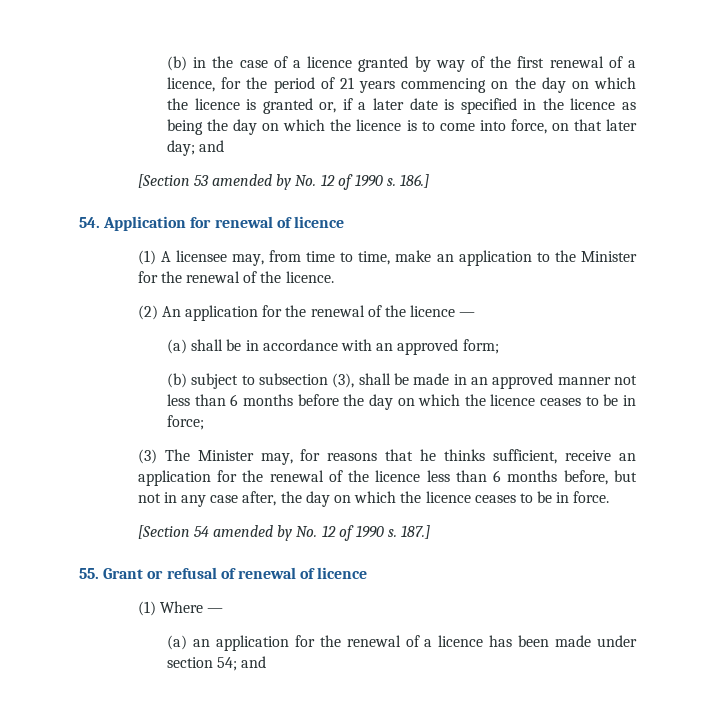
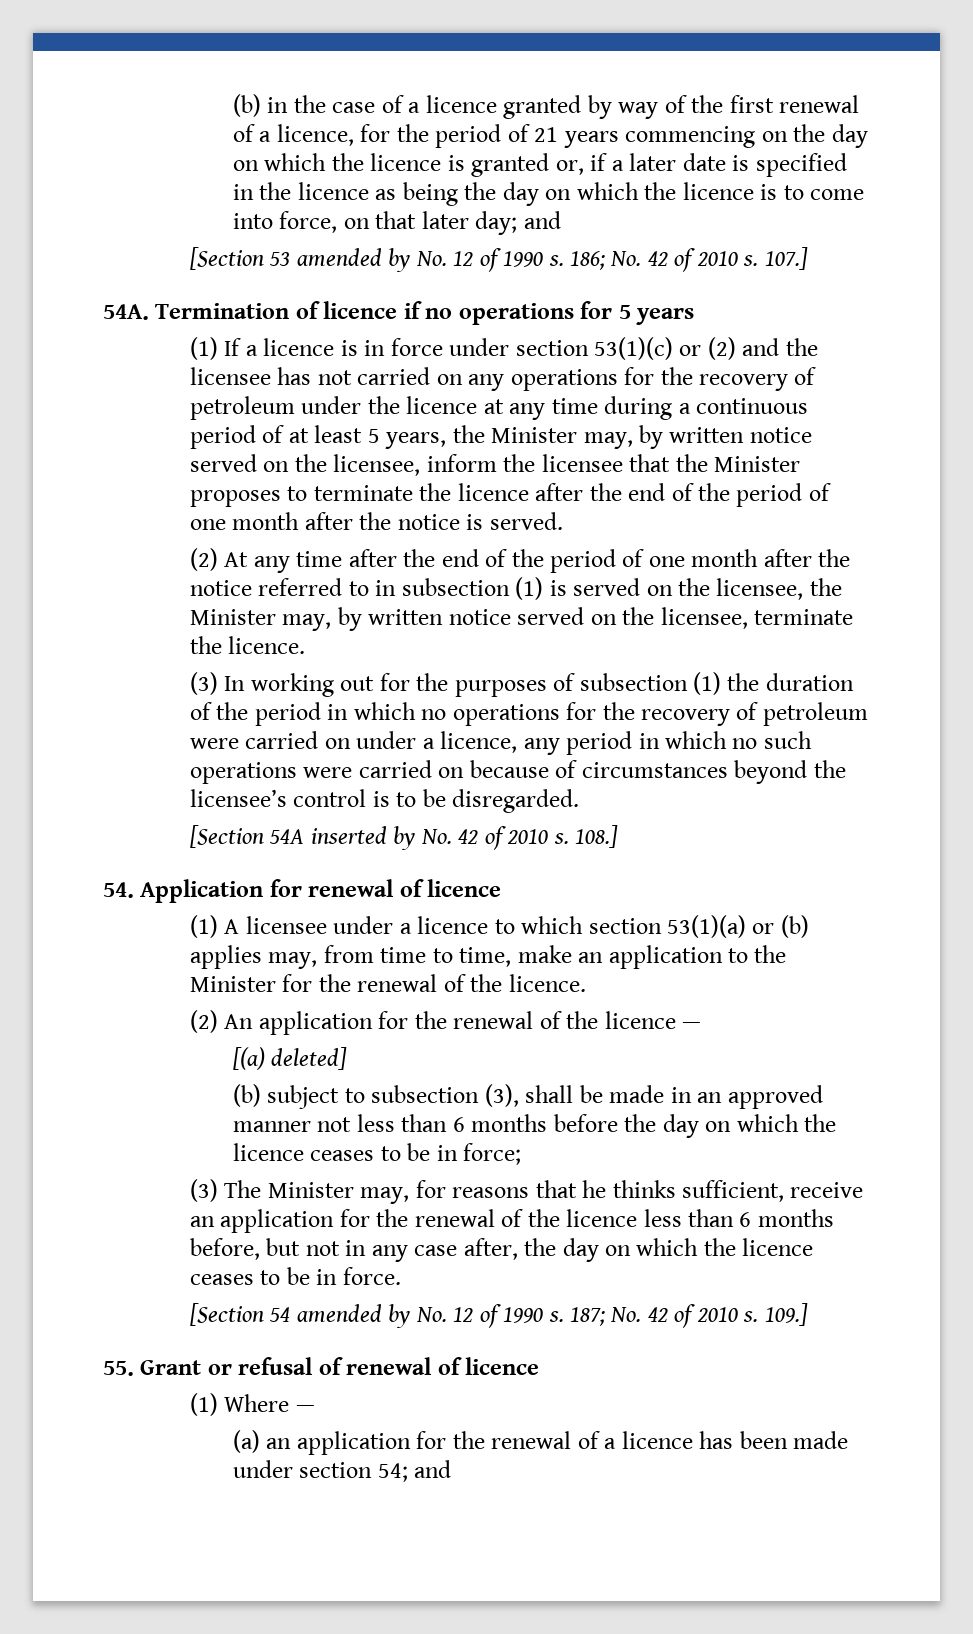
- 186.]
+ 186; No. 42 of 2010 s. 107.]
+ 54A. Termination of licence if no operations for 5 years
+ (1) If a licence is in force under section 53(1)(c) or (2) and the licensee has not carried on any operations for the recovery of petroleum under the licence at any time during a continuous period of at least 5 years, the Minister may, by written notice served on the licensee, inform the licensee that the Minister proposes to terminate the licence after the end of the period of one month after the notice is served.
+ (2) At any time after the end of the period of one month after the notice referred to in subsection (1) is served on the licensee, the Minister may, by written notice served on the licensee, terminate the licence.
+ (3) In working out for the purposes of subsection (1) the duration of the period in which no operations for the recovery of petroleum were carried on under a licence, any period in which no such operations were carried on because of circumstances beyond the licensee’s control is to be disregarded.
+ [Section 54A inserted by No. 42 of 2010 s. 108.]
- (1) A licensee may, from time to time, make an application to the Minister for the renewal of the licence.
+ (1) A licensee under a licence to which section 53(1)(a) or (b) applies may, from time to time, make an application to the Minister for the renewal of the licence.
- (a) shall be in accordance with an approved form;
+ [(a) deleted]
- 187.]
+ 187; No. 42 of 2010 s. 109.]

